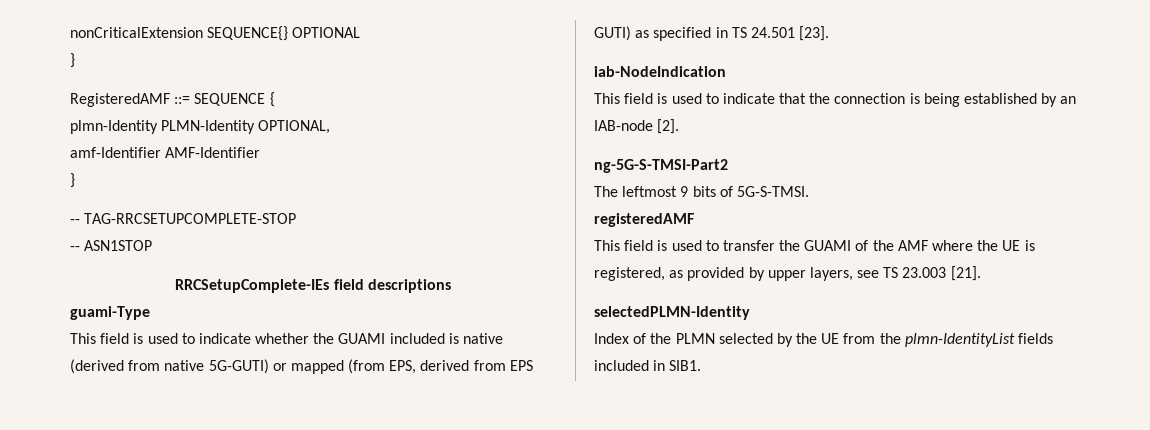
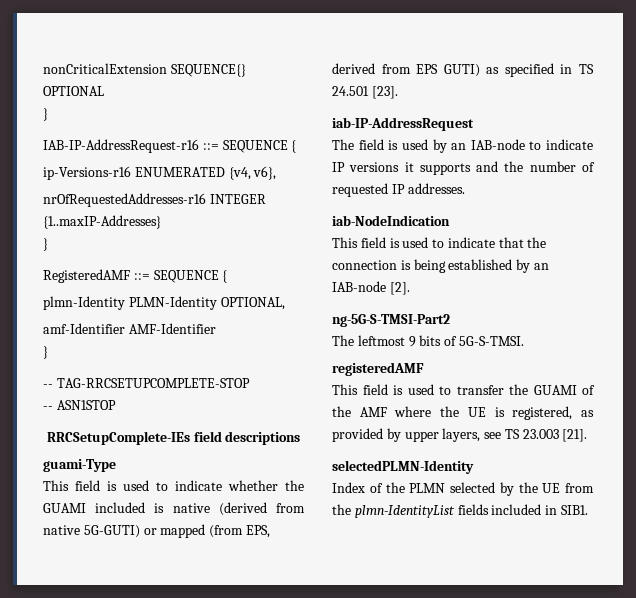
+ IAB-IP-AddressRequest-r16 ::= SEQUENCE {
+ ip-Versions-r16 ENUMERATED {v4, v6},
+ nrOfRequestedAddresses-r16 INTEGER {1..maxIP-Addresses}
+ }
+ iab-IP-AddressRequest
+ The field is used by an IAB-node to indicate IP versions it supports and the number of requested IP addresses.

